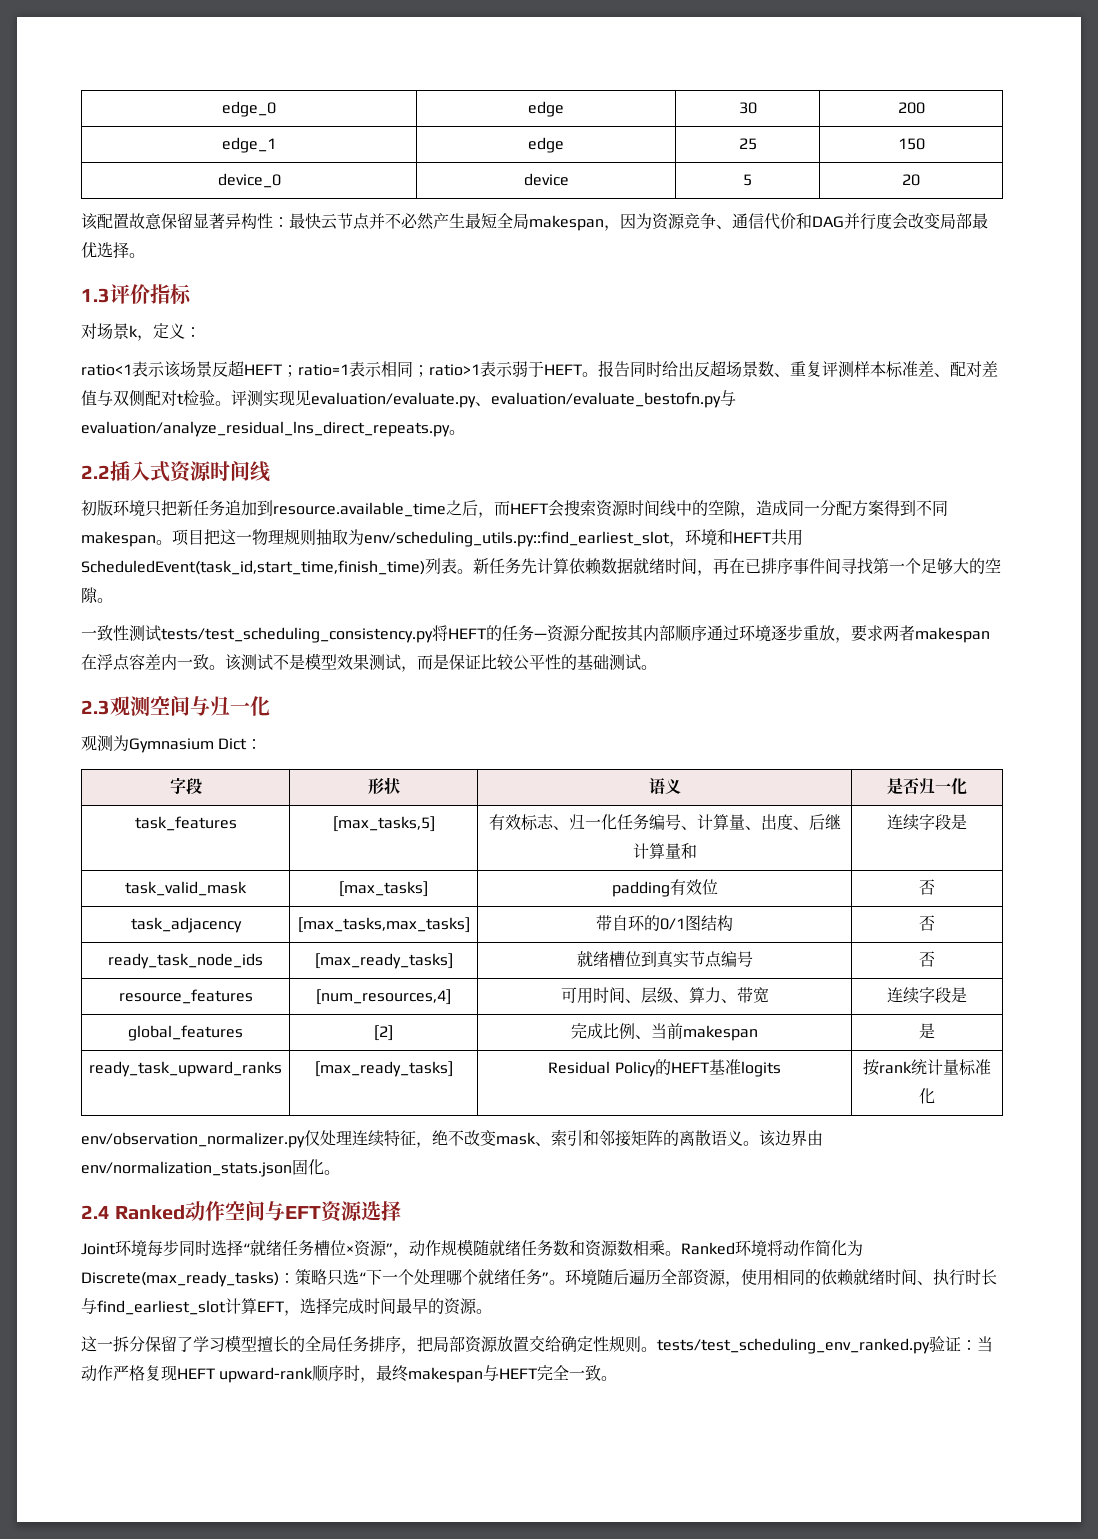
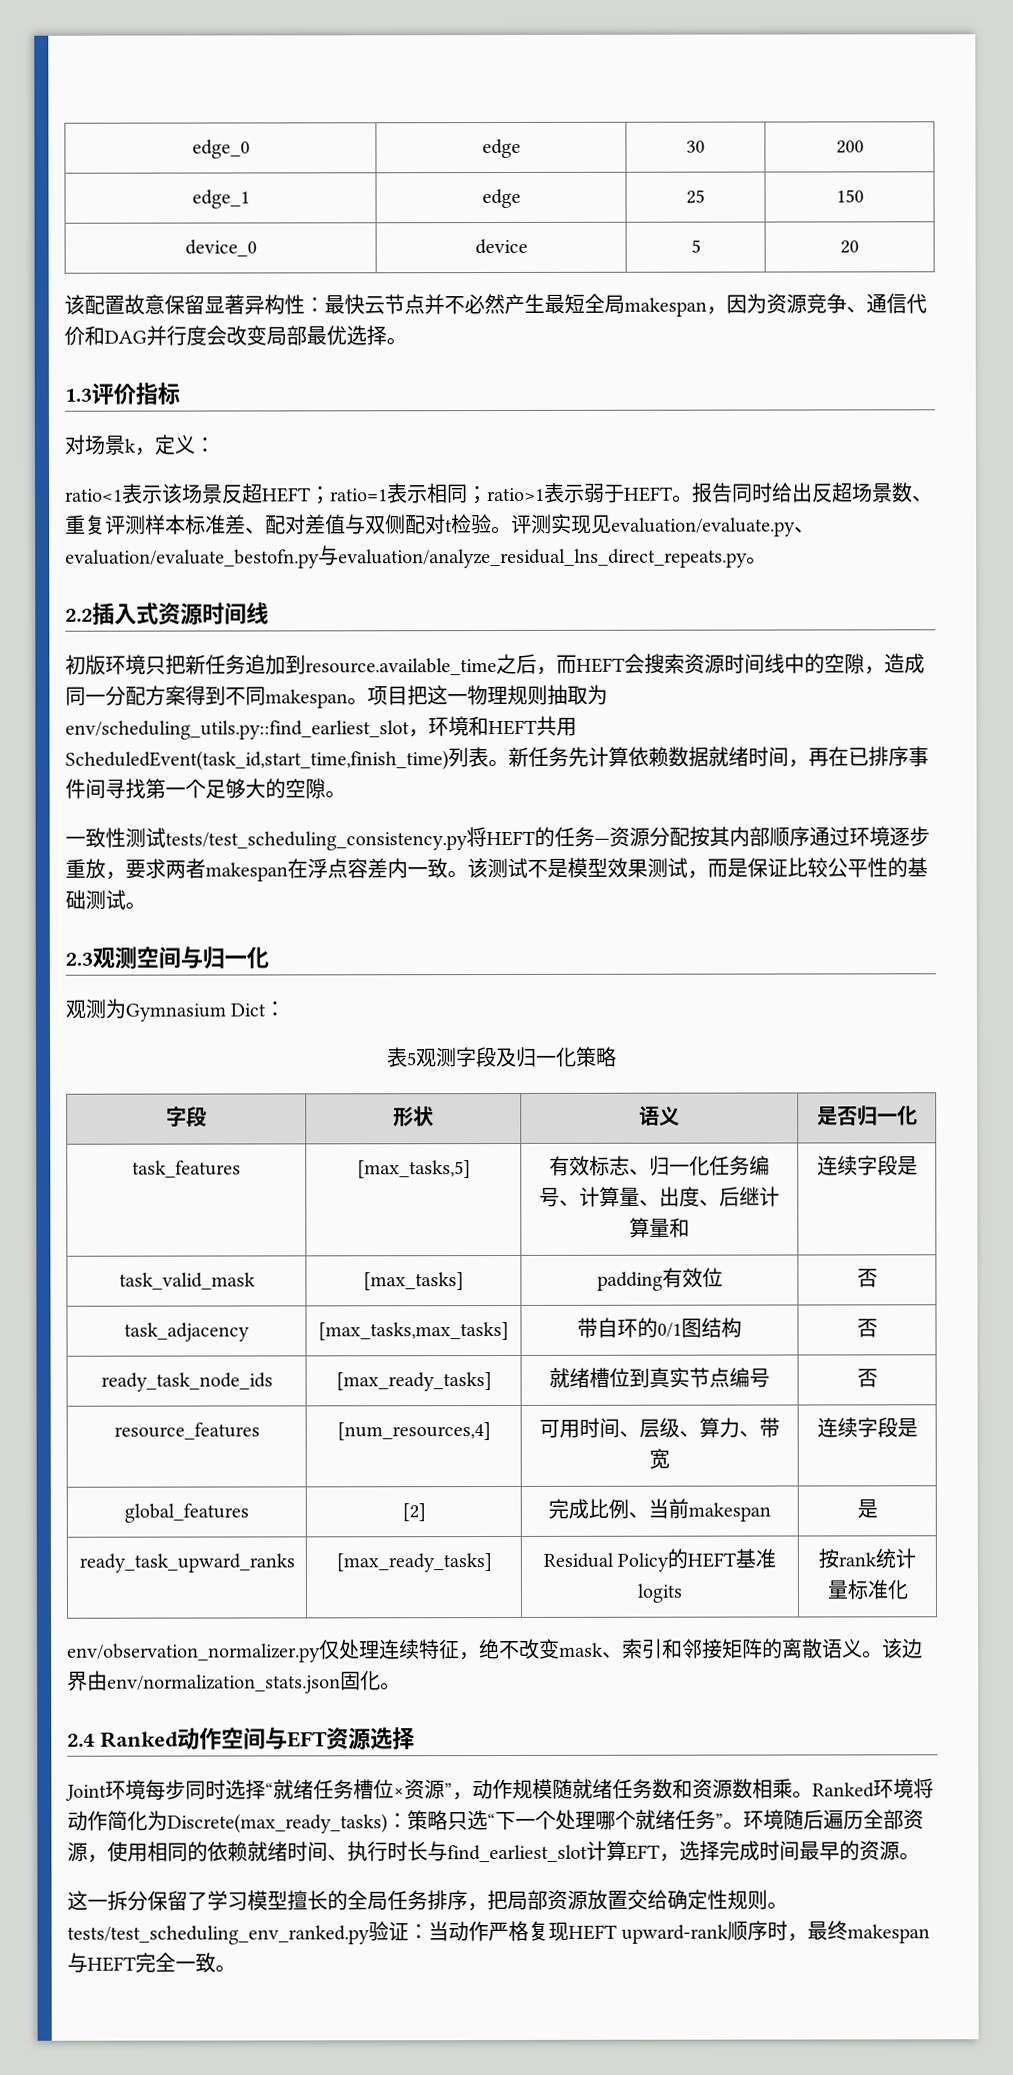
+ 表5观测字段及归一化策略

